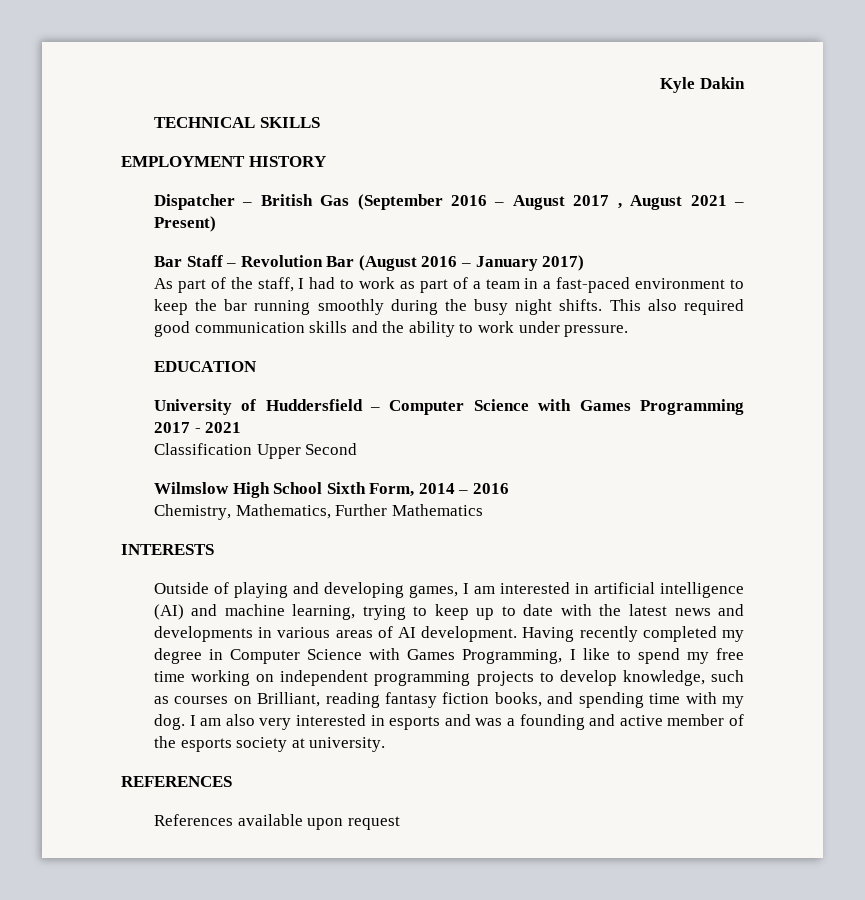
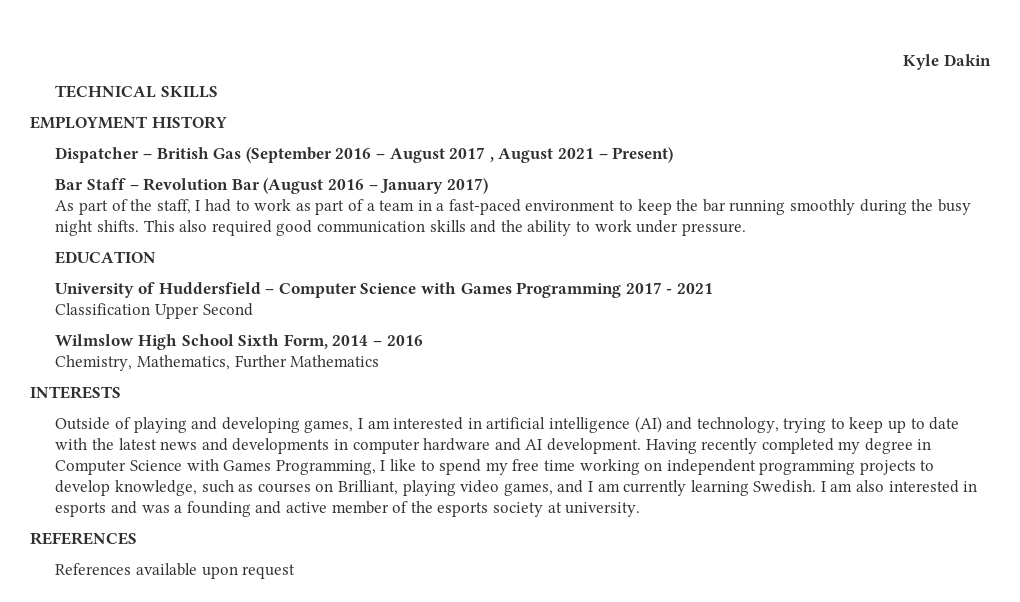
- Outside of playing and developing games, I am interested in artificial intelligence (AI) and machine learning, trying to keep up to date with the latest news and developments in various areas of AI development.
+ Outside of playing and developing games, I am interested in artificial intelligence (AI) and technology, trying to keep up to date with the latest news and developments in computer hardware and AI development.
- Having recently completed my degree in Computer Science with Games Programming, I like to spend my free time working on independent programming projects to develop knowledge, such as courses on Brilliant, reading fantasy fiction books, and spending time with my dog.
+ Having recently completed my degree in Computer Science with Games Programming, I like to spend my free time working on independent programming projects to develop knowledge, such as courses on Brilliant, playing video games, and I am currently learning Swedish.
- I am also very interested in esports and was a founding and active member of the esports society at university.
+ I am also interested in esports and was a founding and active member of the esports society at university.

